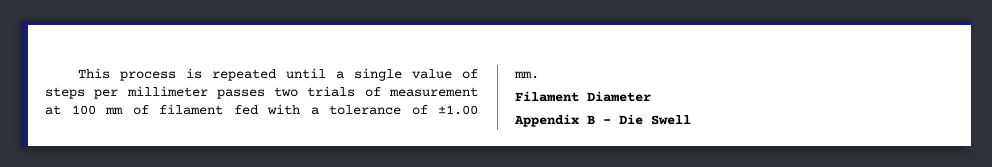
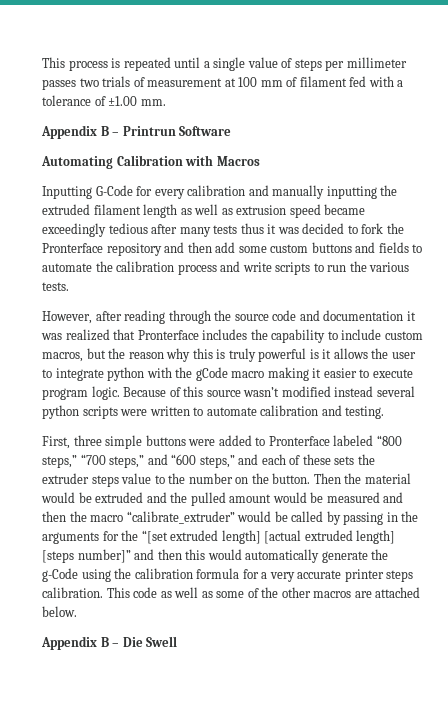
- Filament Diameter
+ Appendix B – Printrun Software
+ Automating Calibration with Macros
+ Inputting G-Code for every calibration and manually inputting the extruded filament length as well as extrusion speed became exceedingly tedious after many tests thus it was decided to fork the Pronterface repository and then add some custom buttons and fields to automate the calibration process and write scripts to run the various tests.
+ However, after reading through the source code and documentation it was realized that Pronterface includes the capability to include custom macros, but the reason why this is truly powerful is it allows the user to integrate python with the gCode macro making it easier to execute program logic. Because of this source wasn’t modified instead several python scripts were written to automate calibration and testing.
+ First, three simple buttons were added to Pronterface labeled “800 steps,” “700 steps,” and “600 steps,” and each of these sets the extruder steps value to the number on the button. Then the material would be extruded and the pulled amount would be measured and then the macro “calibrate_extruder” would be called by passing in the arguments for the “[set extruded length] [actual extruded length] [steps number]” and then this would automatically generate the g-Code using the calibration formula for a very accurate printer steps calibration. This code as well as some of the other macros are attached below.

